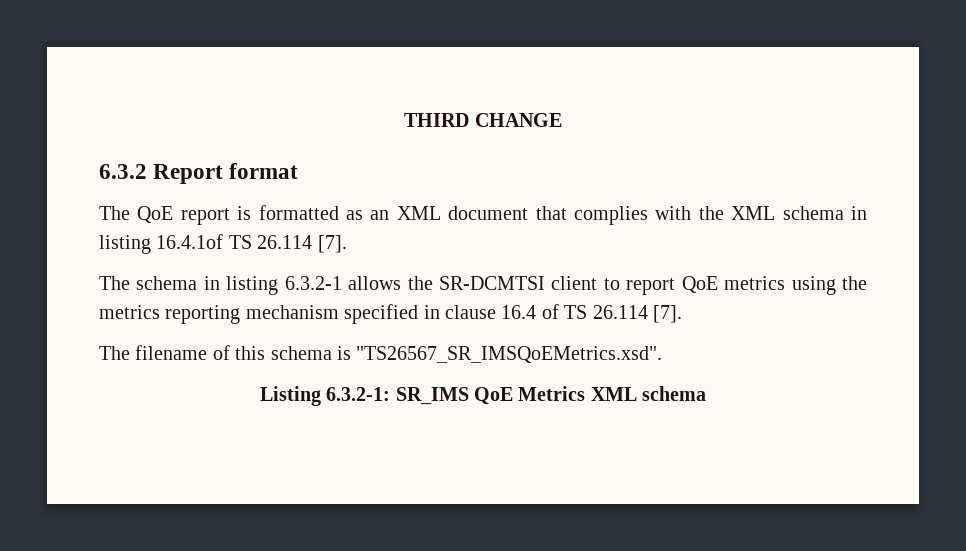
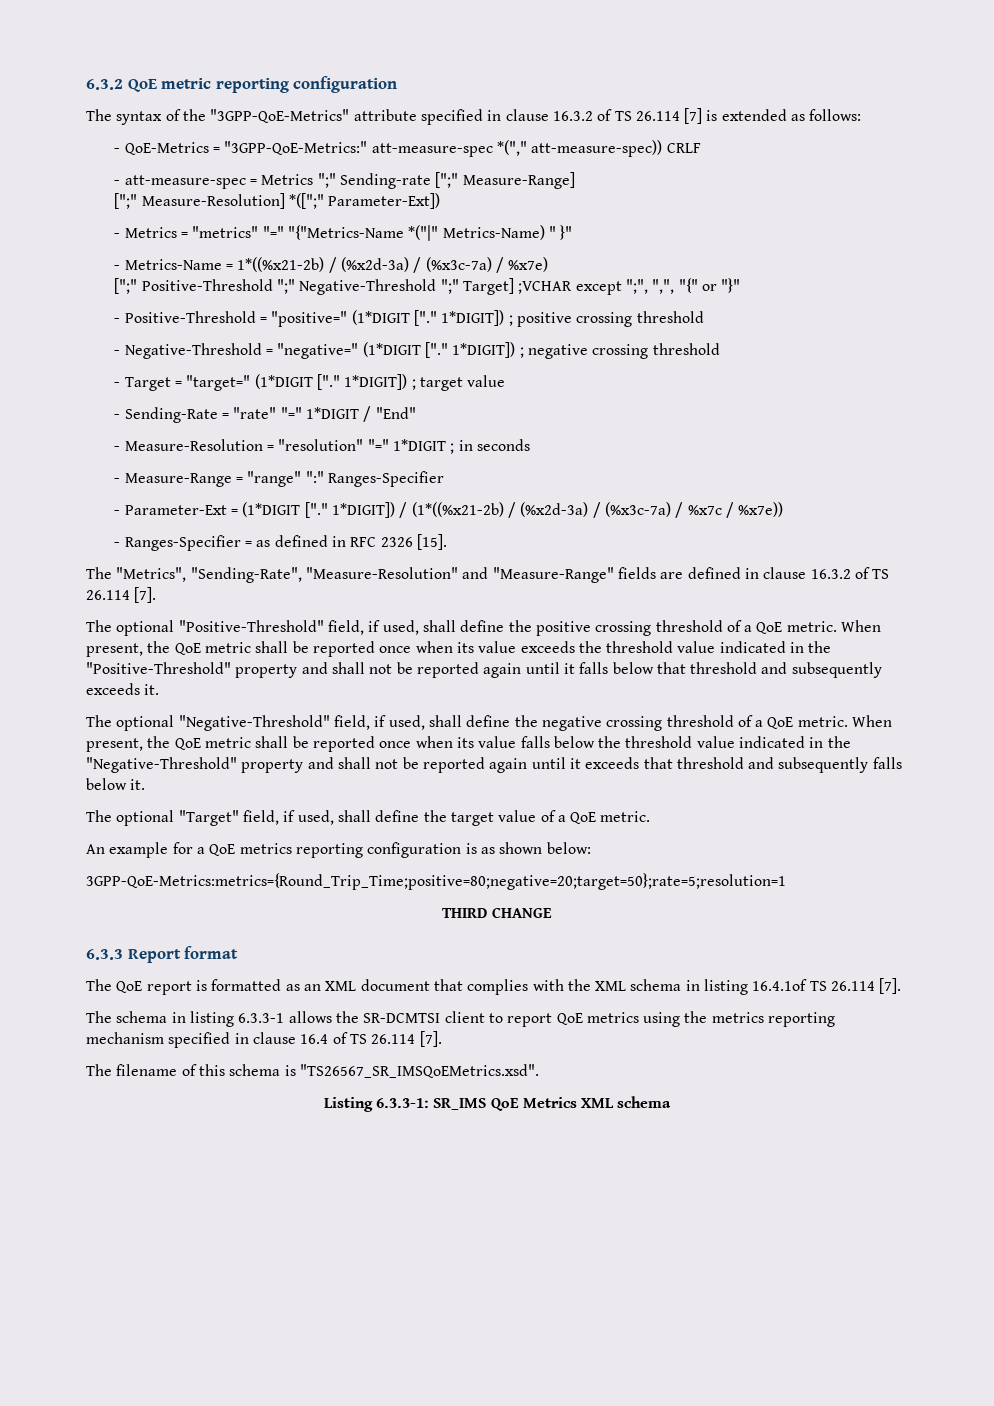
+ 6.3.2 QoE metric reporting configuration
+ The syntax of the "3GPP-QoE-Metrics" attribute specified in clause 16.3.2 of TS 26.114 [7] is extended as follows:
+ - QoE-Metrics = "3GPP-QoE-Metrics:" att-measure-spec *("," att-measure-spec)) CRLF
+ - att-measure-spec = Metrics ";" Sending-rate [";" Measure-Range]
+ [";" Measure-Resolution] *([";" Parameter-Ext])
+ - Metrics = "metrics" "=" "{"Metrics-Name *("|" Metrics-Name) " }"
+ - Metrics-Name = 1*((%x21-2b) / (%x2d-3a) / (%x3c-7a) / %x7e)
+ [";" Positive-Threshold ";" Negative-Threshold ";" Target] ;VCHAR except ";", ",", "{" or "}"
+ - Positive-Threshold = "positive=" (1*DIGIT ["." 1*DIGIT]) ; positive crossing threshold
+ - Negative-Threshold = "negative=" (1*DIGIT ["." 1*DIGIT]) ; negative crossing threshold
+ - Target = "target=" (1*DIGIT ["." 1*DIGIT]) ; target value
+ - Sending-Rate = "rate" "=" 1*DIGIT / "End"
+ - Measure-Resolution = "resolution" "=" 1*DIGIT ; in seconds
+ - Measure-Range = "range" ":" Ranges-Specifier
+ - Parameter-Ext = (1*DIGIT ["." 1*DIGIT]) / (1*((%x21-2b) / (%x2d-3a) / (%x3c-7a) / %x7c / %x7e))
+ - Ranges-Specifier = as defined in RFC 2326 [15].
+ The "Metrics", "Sending-Rate", "Measure-Resolution" and "Measure-Range" fields are defined in clause 16.3.2 of TS 26.114 [7].
+ The optional "Positive-Threshold" field, if used, shall define the positive crossing threshold of a QoE metric. When present, the QoE metric shall be reported once when its value exceeds the threshold value indicated in the "Positive-Threshold" property and shall not be reported again until it falls below that threshold and subsequently exceeds it.
+ The optional "Negative-Threshold" field, if used, shall define the negative crossing threshold of a QoE metric. When present, the QoE metric shall be reported once when its value falls below the threshold value indicated in the "Negative-Threshold" property and shall not be reported again until it exceeds that threshold and subsequently falls below it.
+ The optional "Target" field, if used, shall define the target value of a QoE metric.
+ An example for a QoE metrics reporting configuration is as shown below:
+ 3GPP-QoE-Metrics:metrics={Round_Trip_Time;positive=80;negative=20;target=50};rate=5;resolution=1
- 6.3.2 Report format
+ 6.3.3 Report format
- The schema in listing 6.3.2-1 allows the SR-DCMTSI client to report QoE metrics using the metrics reporting mechanism specified in clause 16.4 of TS 26.114 [7].
+ The schema in listing 6.3.3-1 allows the SR-DCMTSI client to report QoE metrics using the metrics reporting mechanism specified in clause 16.4 of TS 26.114 [7].
- Listing 6.3.2-1: SR_IMS QoE Metrics XML schema
+ Listing 6.3.3-1: SR_IMS QoE Metrics XML schema

